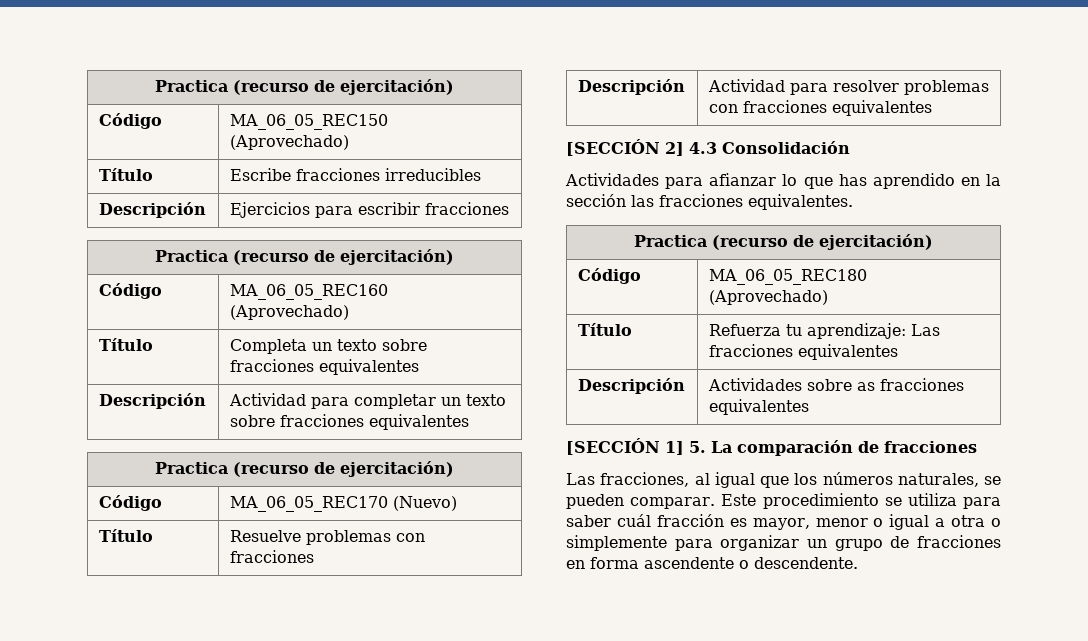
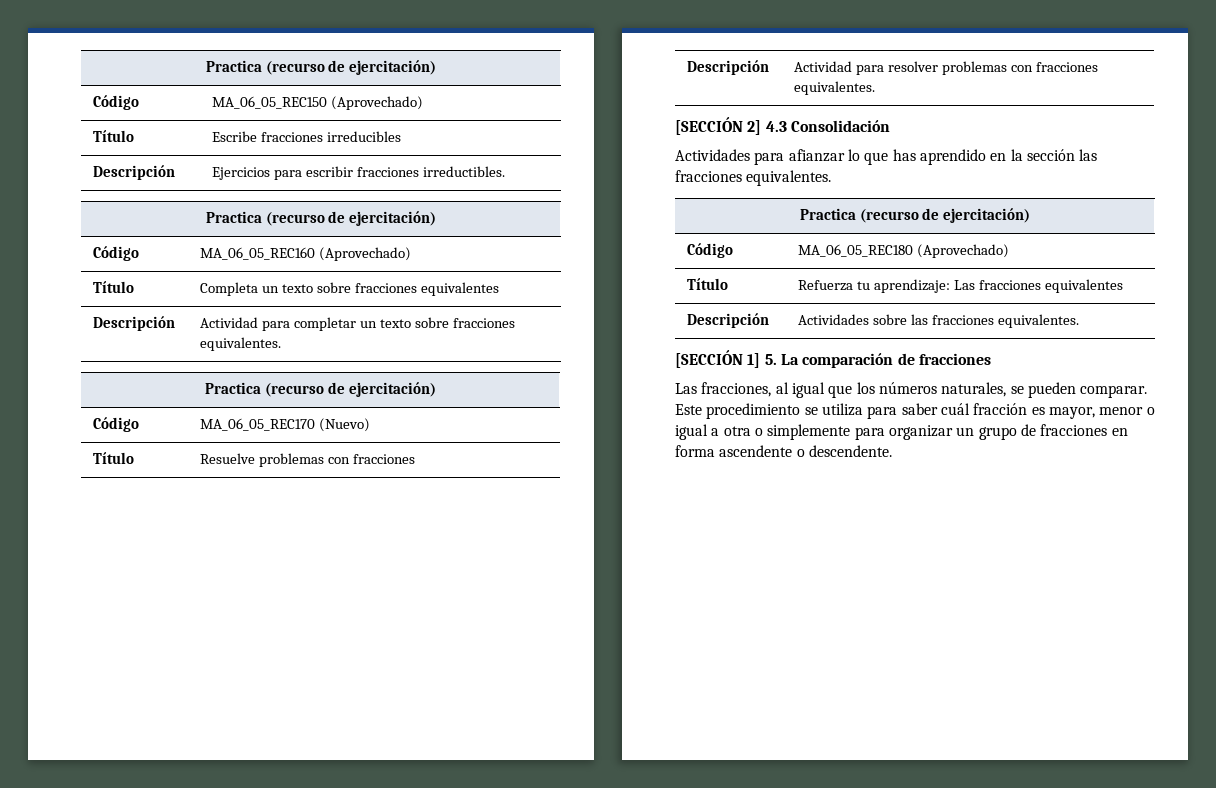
- Descripción | Ejercicios para escribir fracciones
+ Descripción | Ejercicios para escribir fracciones irreductibles.
- Descripción | Actividad para completar un texto sobre fracciones equivalentes
+ Descripción | Actividad para completar un texto sobre fracciones equivalentes.
- Descripción | Actividad para resolver problemas con fracciones equivalentes
+ Descripción | Actividad para resolver problemas con fracciones equivalentes.
- Descripción | Actividades sobre as fracciones equivalentes
+ Descripción | Actividades sobre las fracciones equivalentes.

